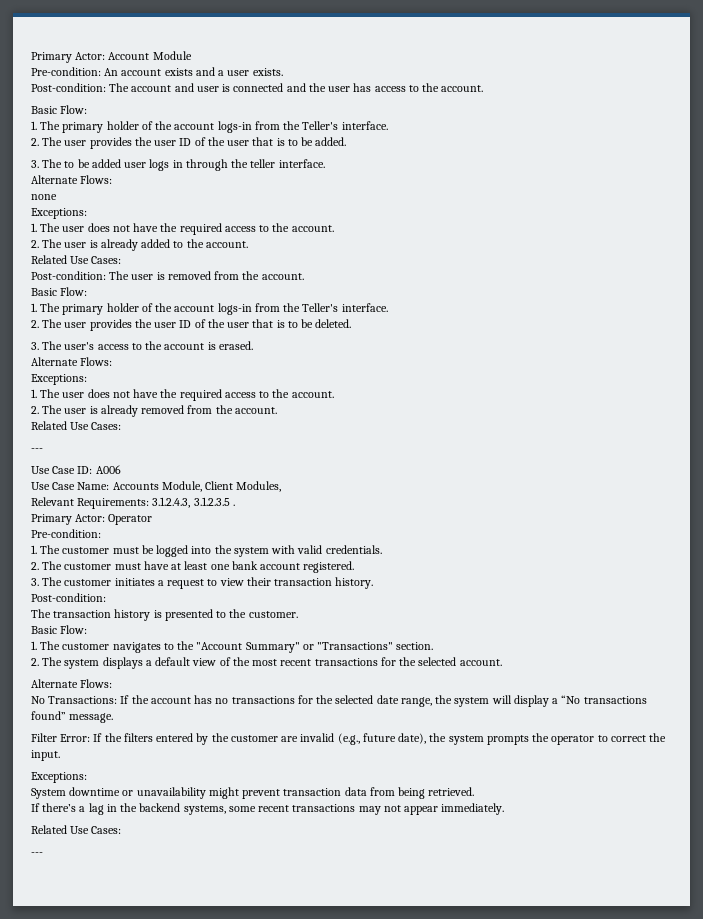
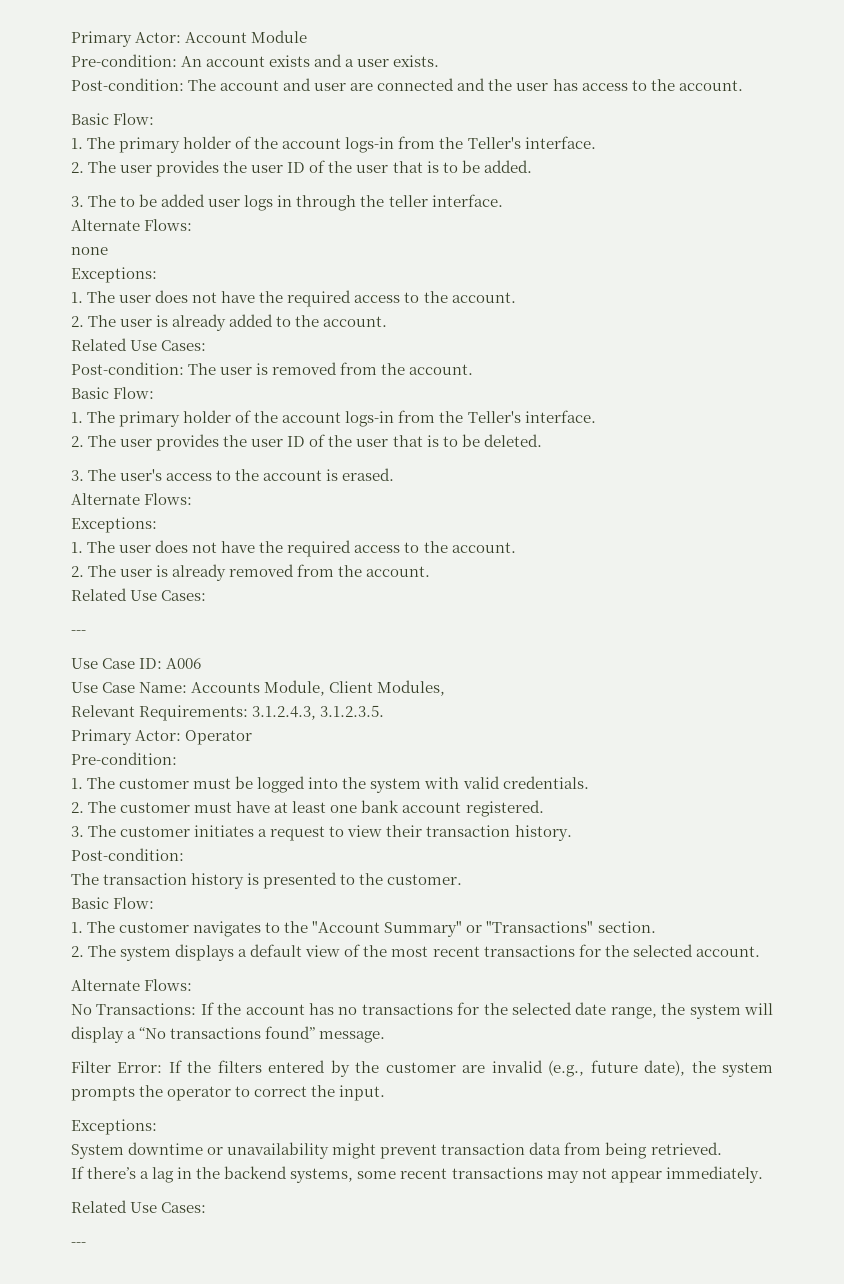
- Post-condition: The account and user is connected and the user has access to the account.
+ Post-condition: The account and user are connected and the user has access to the account.
- Relevant Requirements: 3.1.2.4.3, 3.1.2.3.5 .
+ Relevant Requirements: 3.1.2.4.3, 3.1.2.3.5.

